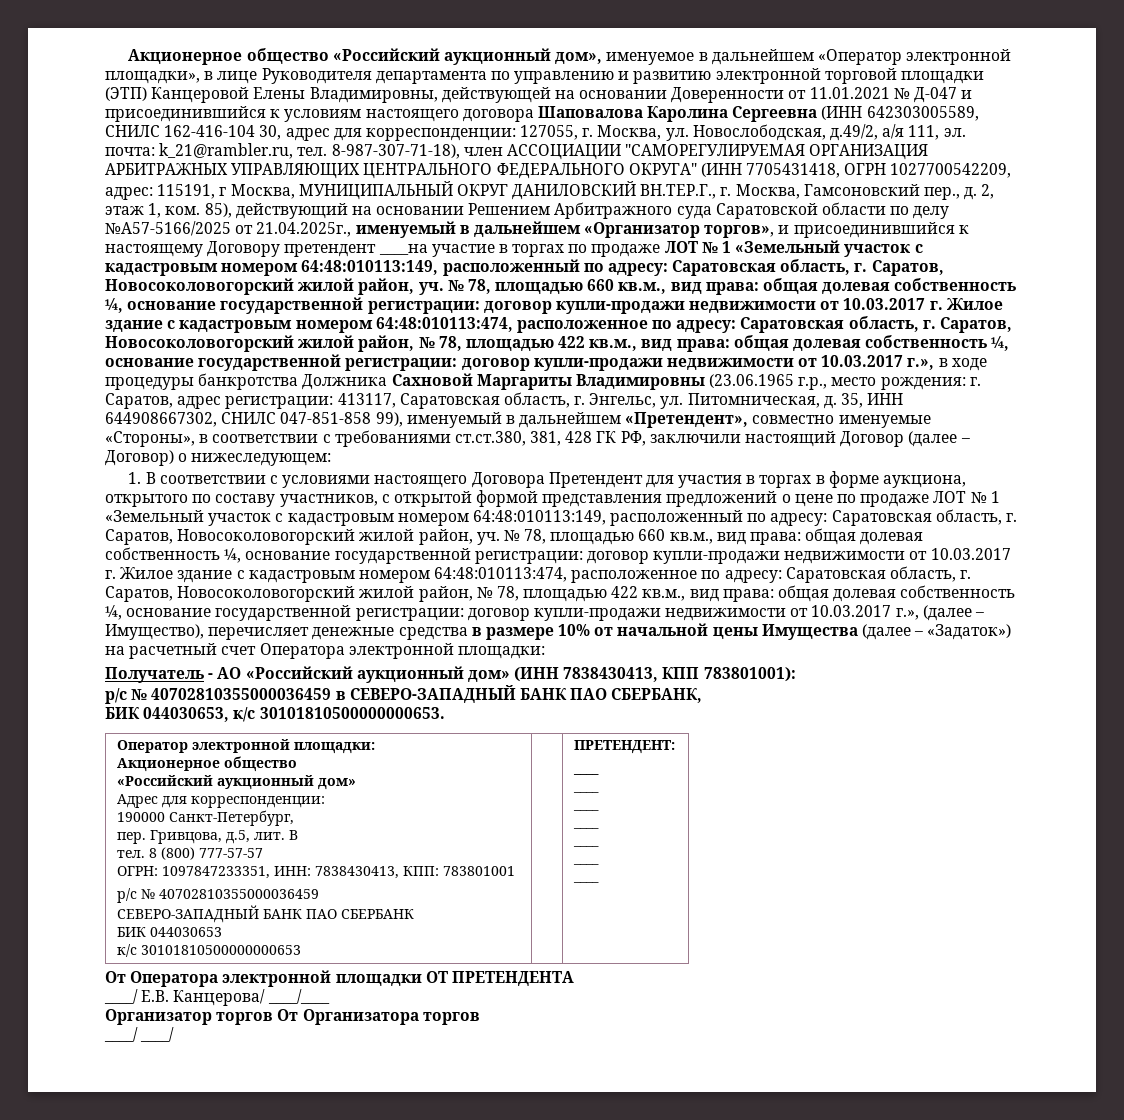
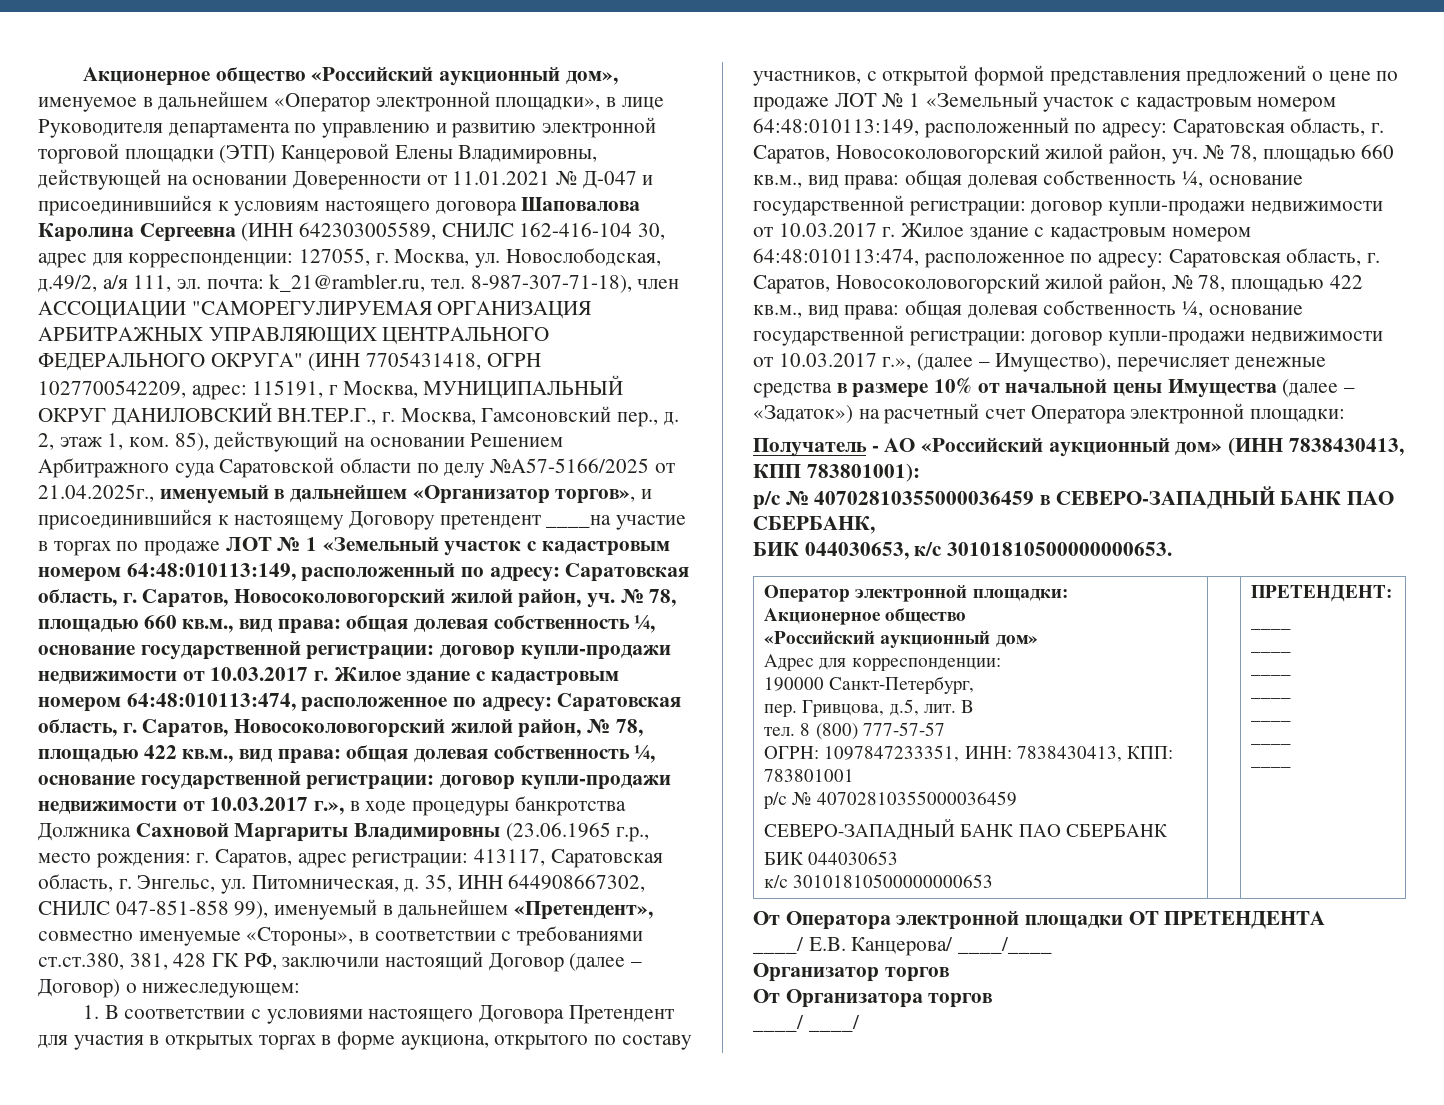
- 1. В соответствии с условиями настоящего Договора Претендент для участия в торгах в форме аукциона, открытого по составу участников, с открытой формой представления предложений о цене по продаже ЛОТ № 1 «Земельный участок с кадастровым номером 64:48:010113:149, расположенный по адресу: Саратовская область, г. Саратов, Новосоколовогорский жилой район, уч.
+ 1. В соответствии с условиями настоящего Договора Претендент для участия в открытых торгах в форме аукциона, открытого по составу участников, с открытой формой представления предложений о цене по продаже ЛОТ № 1 «Земельный участок с кадастровым номером 64:48:010113:149, расположенный по адресу: Саратовская область, г. Саратов, Новосоколовогорский жилой район, уч.
- Организатор торгов От Организатора торгов
+ Организатор торгов
+ От Организатора торгов

